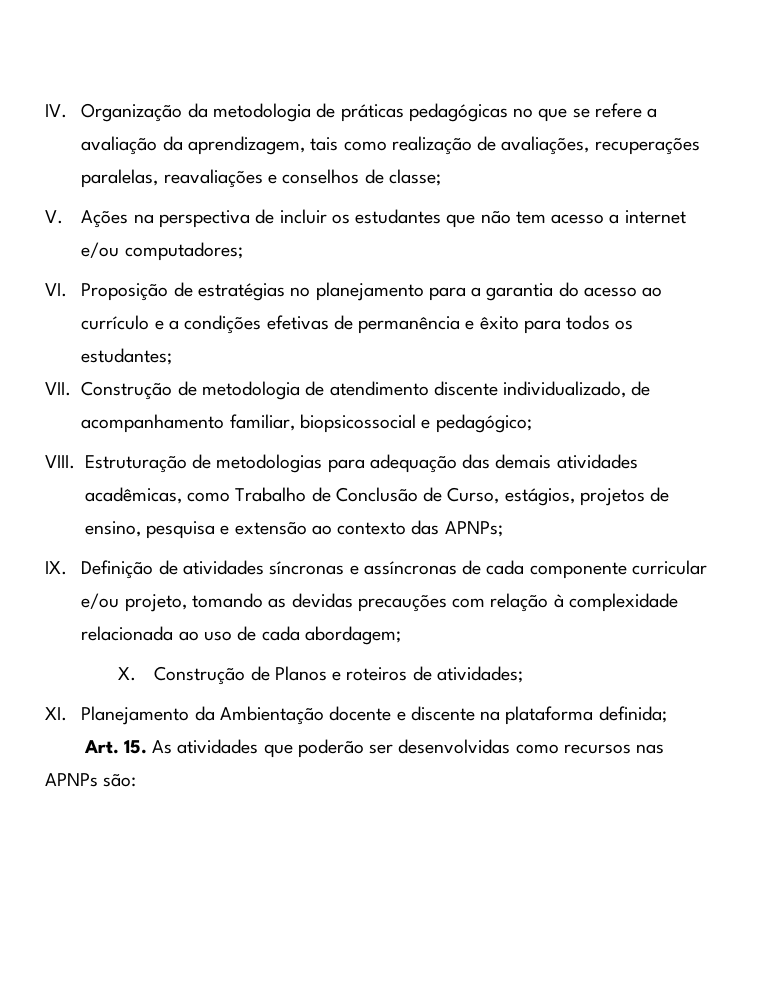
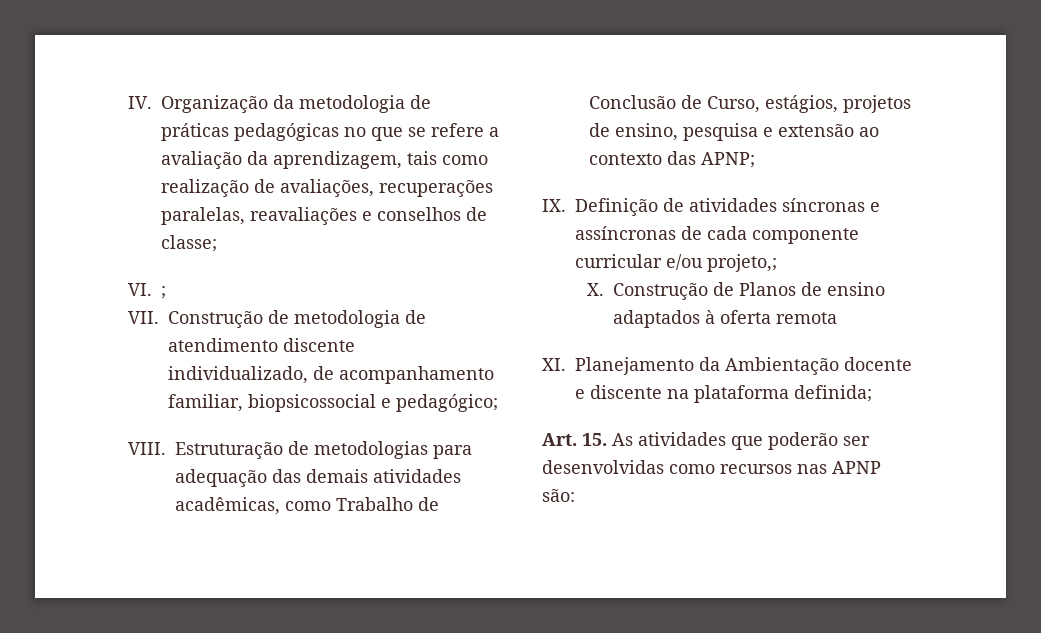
- V. Ações na perspectiva de incluir os estudantes que não tem acesso a internet e/ou computadores;
- VI. Proposição de estratégias no planejamento para a garantia do acesso ao currículo e a condições efetivas de permanência e êxito para todos os estudantes;
+ VI. ;
- Estruturação de metodologias para adequação das demais atividades acadêmicas, como Trabalho de Conclusão de Curso, estágios, projetos de ensino, pesquisa e extensão ao contexto das APNPs;
+ Estruturação de metodologias para adequação das demais atividades acadêmicas, como Trabalho de Conclusão de Curso, estágios, projetos de ensino, pesquisa e extensão ao contexto das APNP;
- IX. Definição de atividades síncronas e assíncronas de cada componente curricular e/ou projeto, tomando as devidas precauções com relação à complexidade relacionada ao uso de cada abordagem;
- X. Construção de Planos e roteiros de atividades;
+ IX. Definição de atividades síncronas e assíncronas de cada componente curricular e/ou projeto,;
+ X. Construção de Planos de ensino adaptados à oferta remota
- Art. 15. As atividades que poderão ser desenvolvidas como recursos nas APNPs são:
+ Art. 15. As atividades que poderão ser desenvolvidas como recursos nas APNP são:

